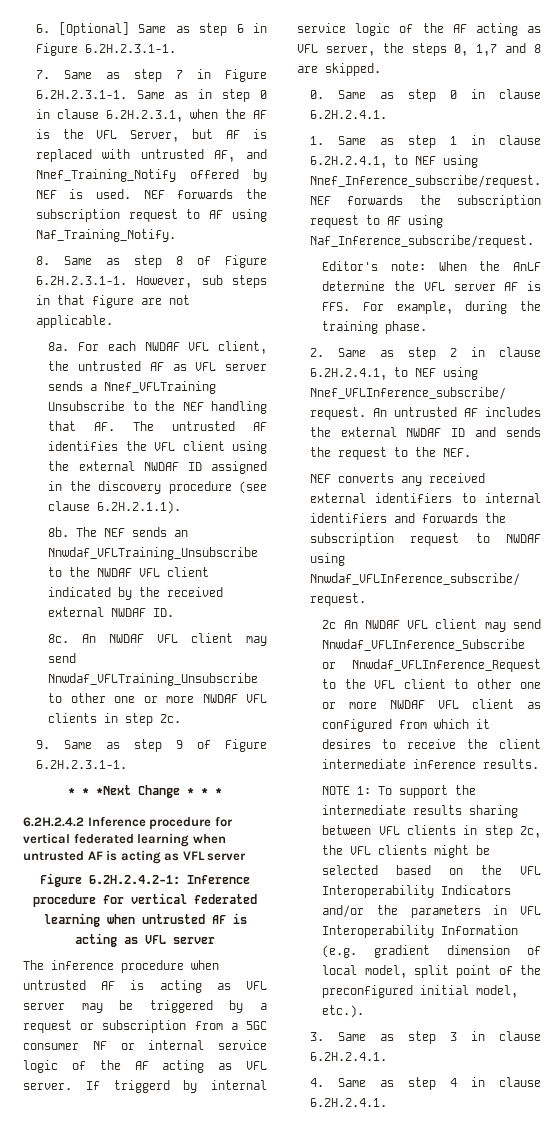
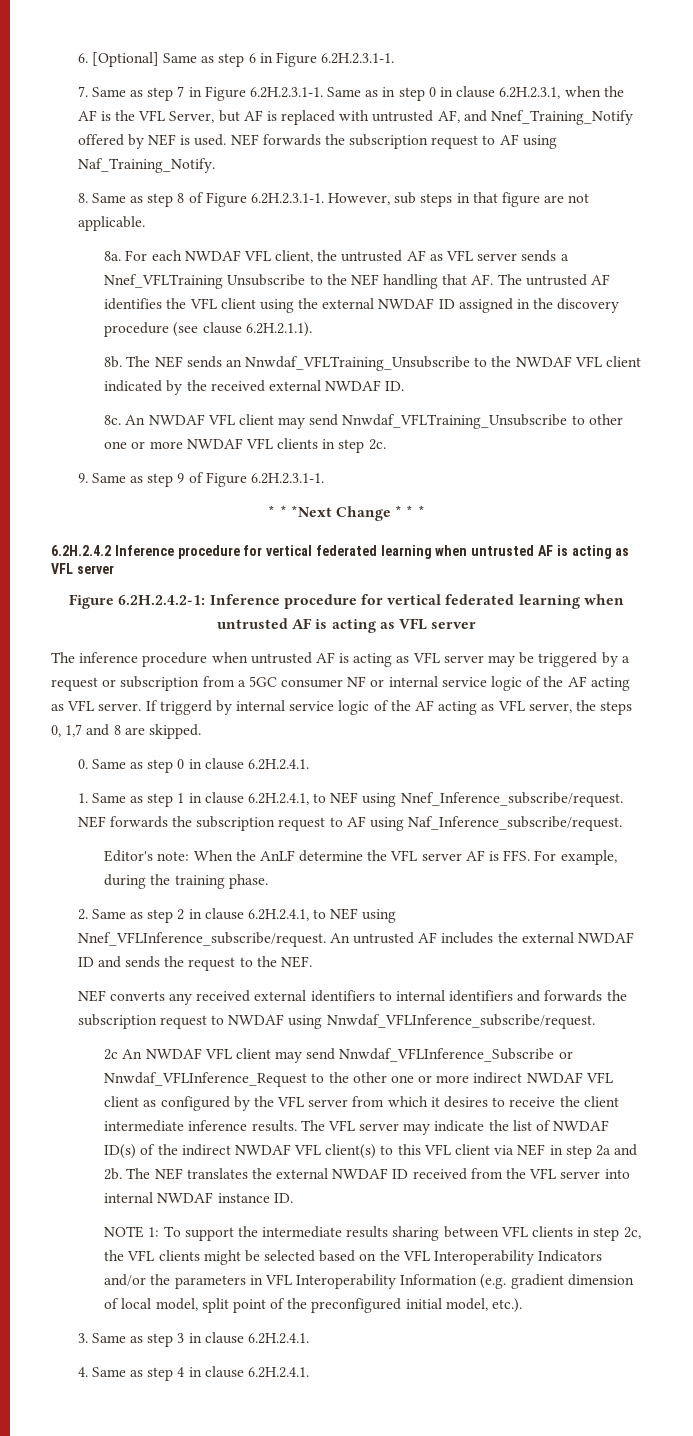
- 2c An NWDAF VFL client may send Nnwdaf_VFLInference_Subscribe or Nnwdaf_VFLInference_Request to the VFL client to other one or more NWDAF VFL client as configured from which it desires to receive the client intermediate inference results.
+ 2c An NWDAF VFL client may send Nnwdaf_VFLInference_Subscribe or Nnwdaf_VFLInference_Request to the other one or more indirect NWDAF VFL client as configured by the VFL server from which it desires to receive the client intermediate inference results. The VFL server may indicate the list of NWDAF ID(s) of the indirect NWDAF VFL client(s) to this VFL client via NEF in step 2a and 2b. The NEF translates the external NWDAF ID received from the VFL server into internal NWDAF instance ID.

